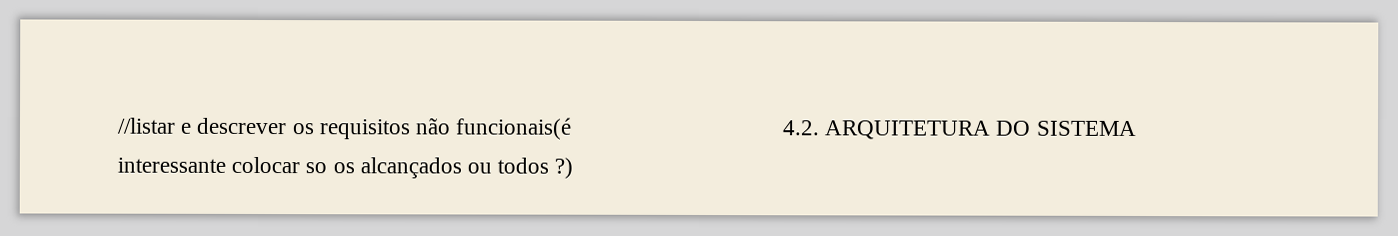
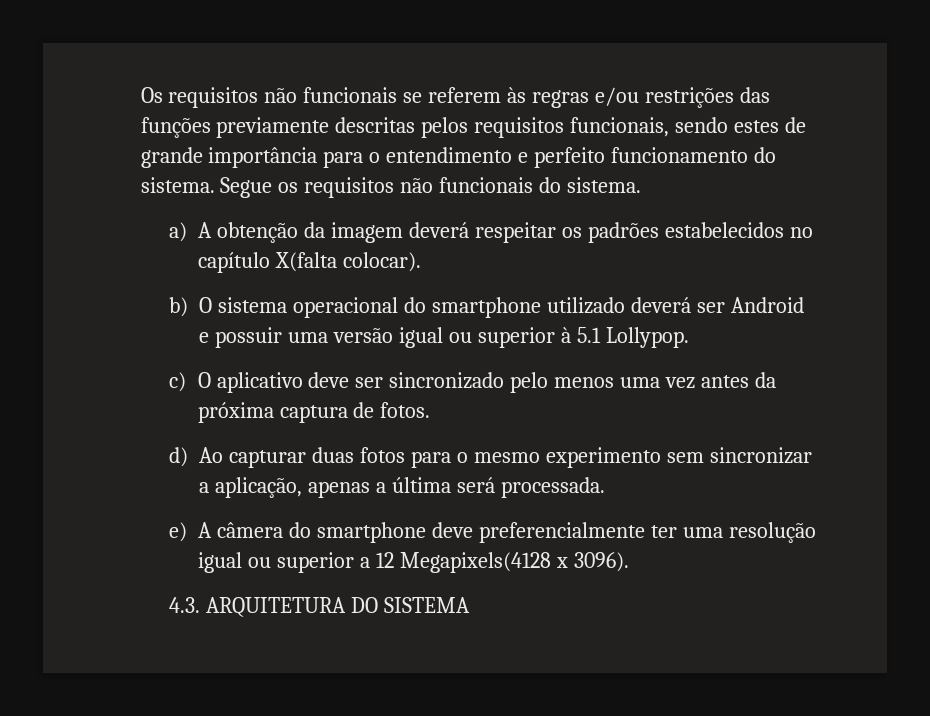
- //listar e descrever os requisitos não funcionais(é interessante colocar so os alcançados ou todos ?)
- 4.2. ARQUITETURA DO SISTEMA
+ Os requisitos não funcionais se referem às regras e/ou restrições das funções previamente descritas pelos requisitos funcionais, sendo estes de grande importância para o entendimento e perfeito funcionamento do sistema. Segue os requisitos não funcionais do sistema.
+ a) A obtenção da imagem deverá respeitar os padrões estabelecidos no capítulo X(falta colocar).
+ b) O sistema operacional do smartphone utilizado deverá ser Android e possuir uma versão igual ou superior à 5.1 Lollypop.
+ c) O aplicativo deve ser sincronizado pelo menos uma vez antes da próxima captura de fotos.
+ d) Ao capturar duas fotos para o mesmo experimento sem sincronizar a aplicação, apenas a última será processada.
+ e) A câmera do smartphone deve preferencialmente ter uma resolução igual ou superior a 12 Megapixels(4128 x 3096).
+ 4.3. ARQUITETURA DO SISTEMA

